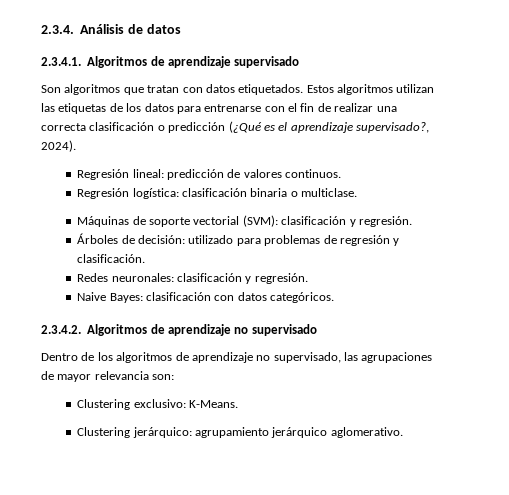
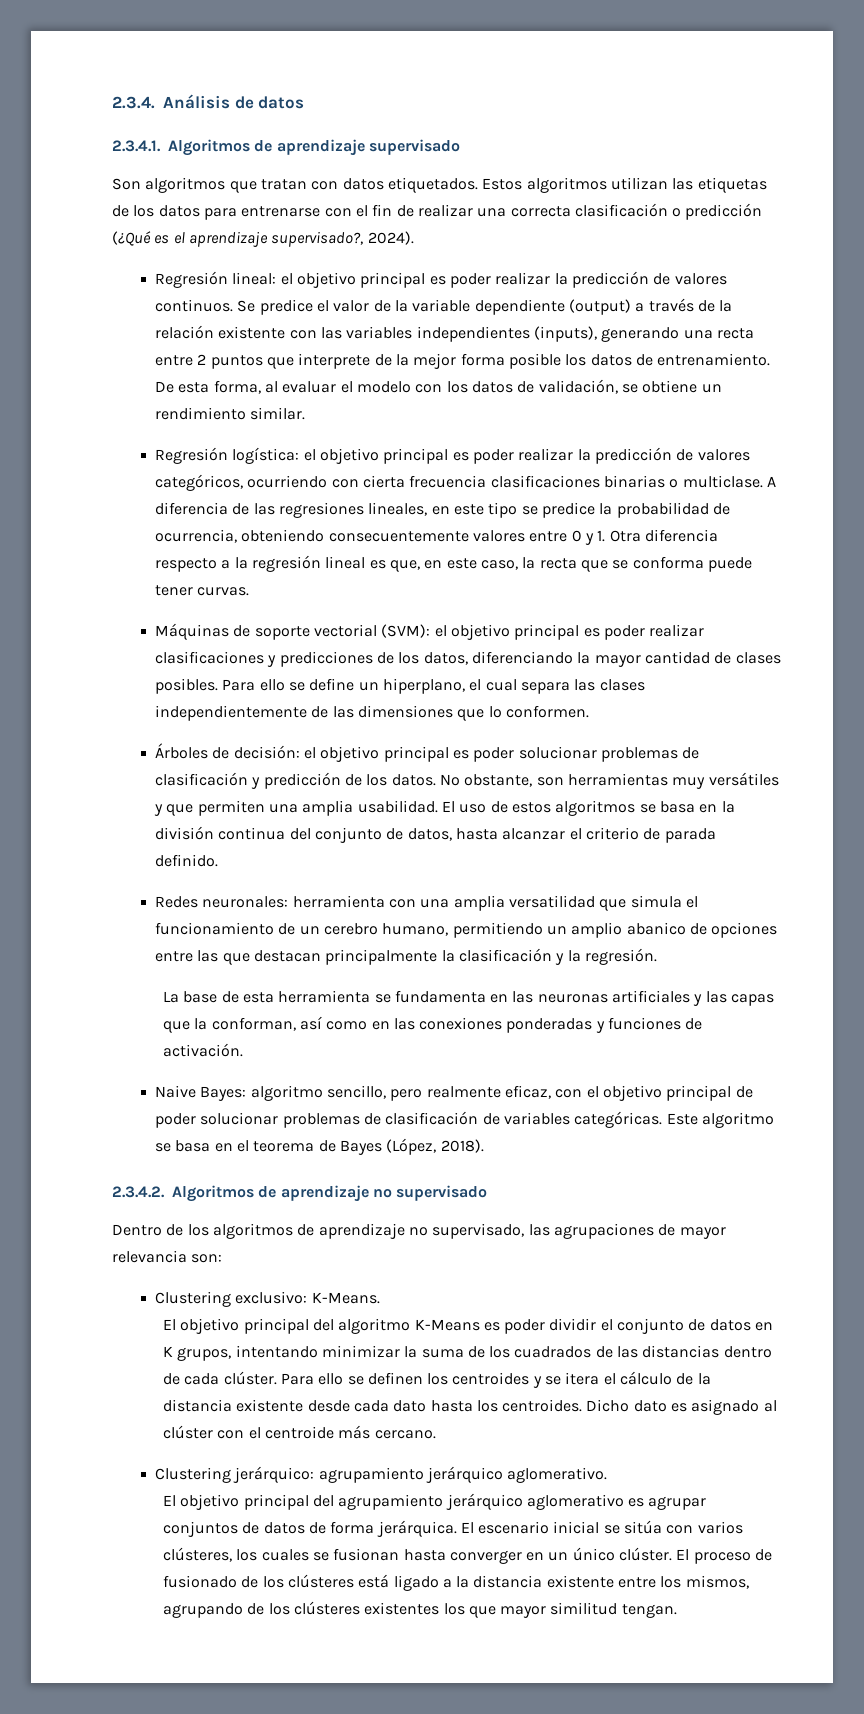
- Regresión lineal: predicción de valores continuos.
- Regresión logística: clasificación binaria o multiclase.
+ Regresión lineal: el objetivo principal es poder realizar la predicción de valores continuos. Se predice el valor de la variable dependiente (output) a través de la relación existente con las variables independientes (inputs), generando una recta entre 2 puntos que interprete de la mejor forma posible los datos de entrenamiento. De esta forma, al evaluar el modelo con los datos de validación, se obtiene un rendimiento similar.
+ Regresión logística: el objetivo principal es poder realizar la predicción de valores categóricos, ocurriendo con cierta frecuencia clasificaciones binarias o multiclase. A diferencia de las regresiones lineales, en este tipo se predice la probabilidad de ocurrencia, obteniendo consecuentemente valores entre 0 y 1. Otra diferencia respecto a la regresión lineal es que, en este caso, la recta que se conforma puede tener curvas.
- Máquinas de soporte vectorial (SVM): clasificación y regresión.
- Árboles de decisión: utilizado para problemas de regresión y clasificación.
- Redes neuronales: clasificación y regresión.
- Naive Bayes: clasificación con datos categóricos.
+ Máquinas de soporte vectorial (SVM): el objetivo principal es poder realizar clasificaciones y predicciones de los datos, diferenciando la mayor cantidad de clases posibles. Para ello se define un hiperplano, el cual separa las clases independientemente de las dimensiones que lo conformen.
+ Árboles de decisión: el objetivo principal es poder solucionar problemas de clasificación y predicción de los datos. No obstante, son herramientas muy versátiles y que permiten una amplia usabilidad. El uso de estos algoritmos se basa en la división continua del conjunto de datos, hasta alcanzar el criterio de parada definido.
+ Redes neuronales: herramienta con una amplia versatilidad que simula el funcionamiento de un cerebro humano, permitiendo un amplio abanico de opciones entre las que destacan principalmente la clasificación y la regresión.
+ La base de esta herramienta se fundamenta en las neuronas artificiales y las capas que la conforman, así como en las conexiones ponderadas y funciones de activación.
+ Naive Bayes: algoritmo sencillo, pero realmente eficaz, con el objetivo principal de poder solucionar problemas de clasificación de variables categóricas. Este algoritmo se basa en el teorema de Bayes (López, 2018).
+ El objetivo principal del algoritmo K-Means es poder dividir el conjunto de datos en K grupos, intentando minimizar la suma de los cuadrados de las distancias dentro de cada clúster. Para ello se definen los centroides y se itera el cálculo de la distancia existente desde cada dato hasta los centroides. Dicho dato es asignado al clúster con el centroide más cercano.
+ El objetivo principal del agrupamiento jerárquico aglomerativo es agrupar conjuntos de datos de forma jerárquica. El escenario inicial se sitúa con varios clústeres, los cuales se fusionan hasta converger en un único clúster. El proceso de fusionado de los clústeres está ligado a la distancia existente entre los mismos, agrupando de los clústeres existentes los que mayor similitud tengan.

